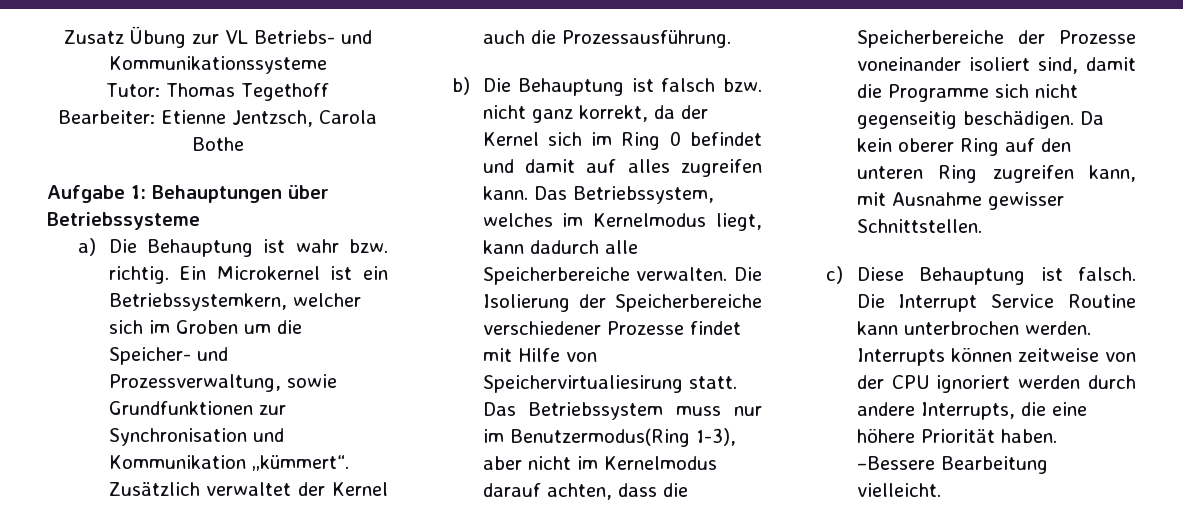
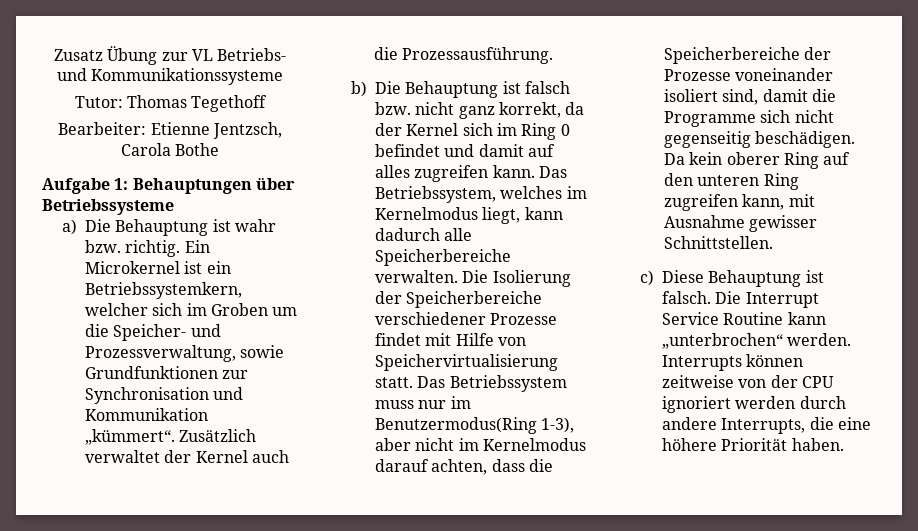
- Die Isolierung der Speicherbereiche verschiedener Prozesse findet mit Hilfe von Speichervirtualiesirung statt.
+ Die Isolierung der Speicherbereiche verschiedener Prozesse findet mit Hilfe von Speichervirtualisierung statt.
- Die Interrupt Service Routine kann unterbrochen werden.
+ Die Interrupt Service Routine kann „unterbrochen“ werden.
- –Bessere Bearbeitung vielleicht.

